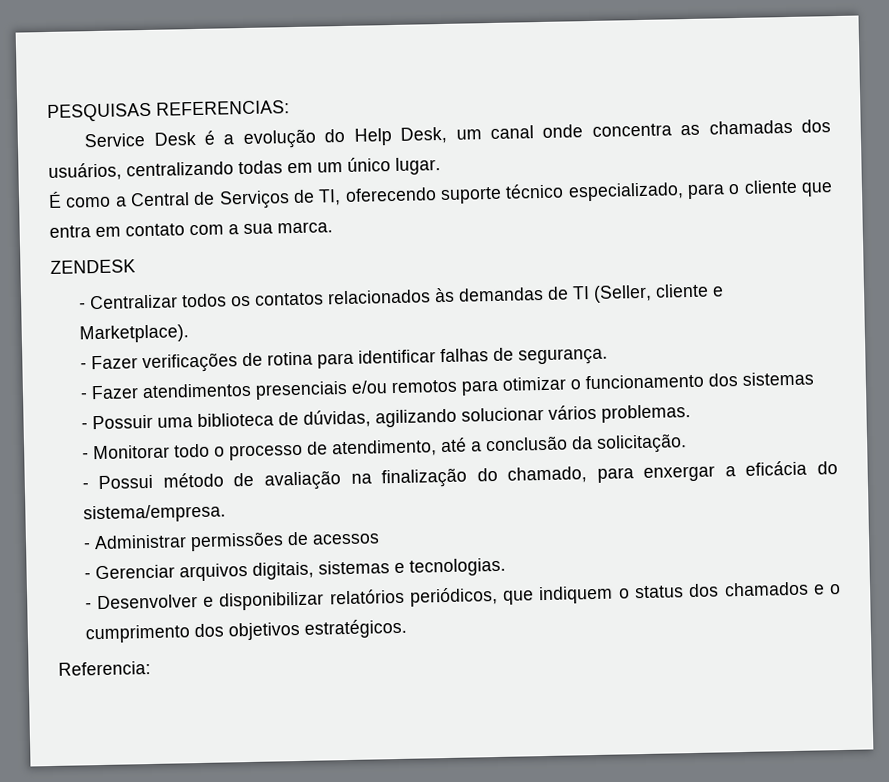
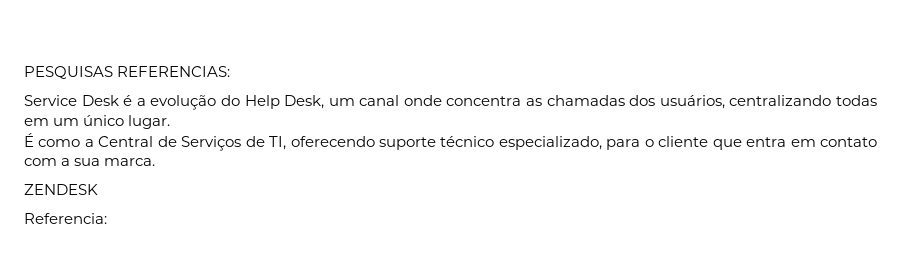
- - Centralizar todos os contatos relacionados às demandas de TI (Seller, cliente e Marketplace).
- - Fazer verificações de rotina para identificar falhas de segurança.
- - Fazer atendimentos presenciais e/ou remotos para otimizar o funcionamento dos sistemas
- - Possuir uma biblioteca de dúvidas, agilizando solucionar vários problemas.
- - Monitorar todo o processo de atendimento, até a conclusão da solicitação.
- - Possui método de avaliação na finalização do chamado, para enxergar a eficácia do sistema/empresa.
- - Administrar permissões de acessos
- - Gerenciar arquivos digitais, sistemas e tecnologias.
- - Desenvolver e disponibilizar relatórios periódicos, que indiquem o status dos chamados e o cumprimento dos objetivos estratégicos.

